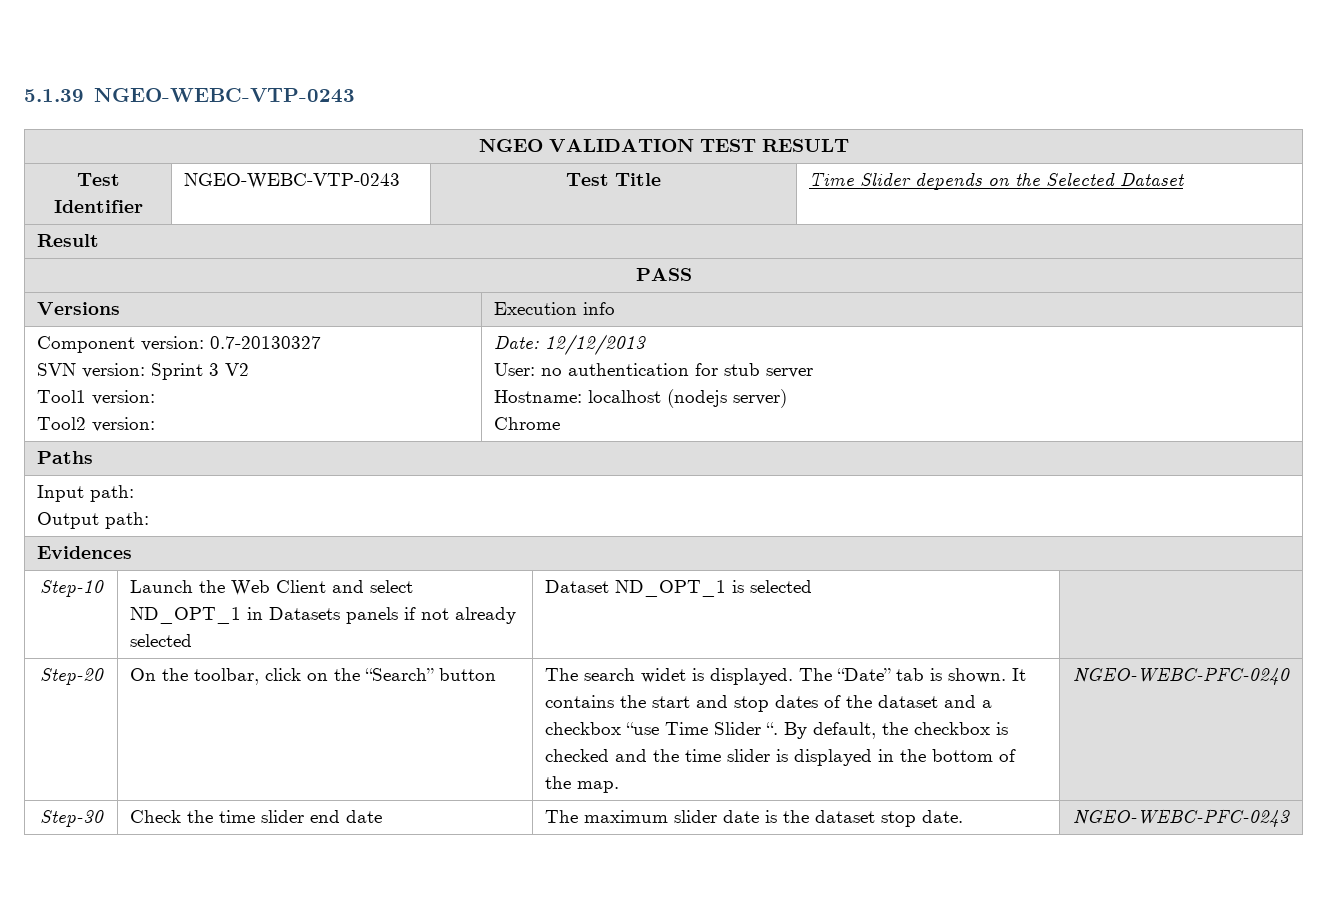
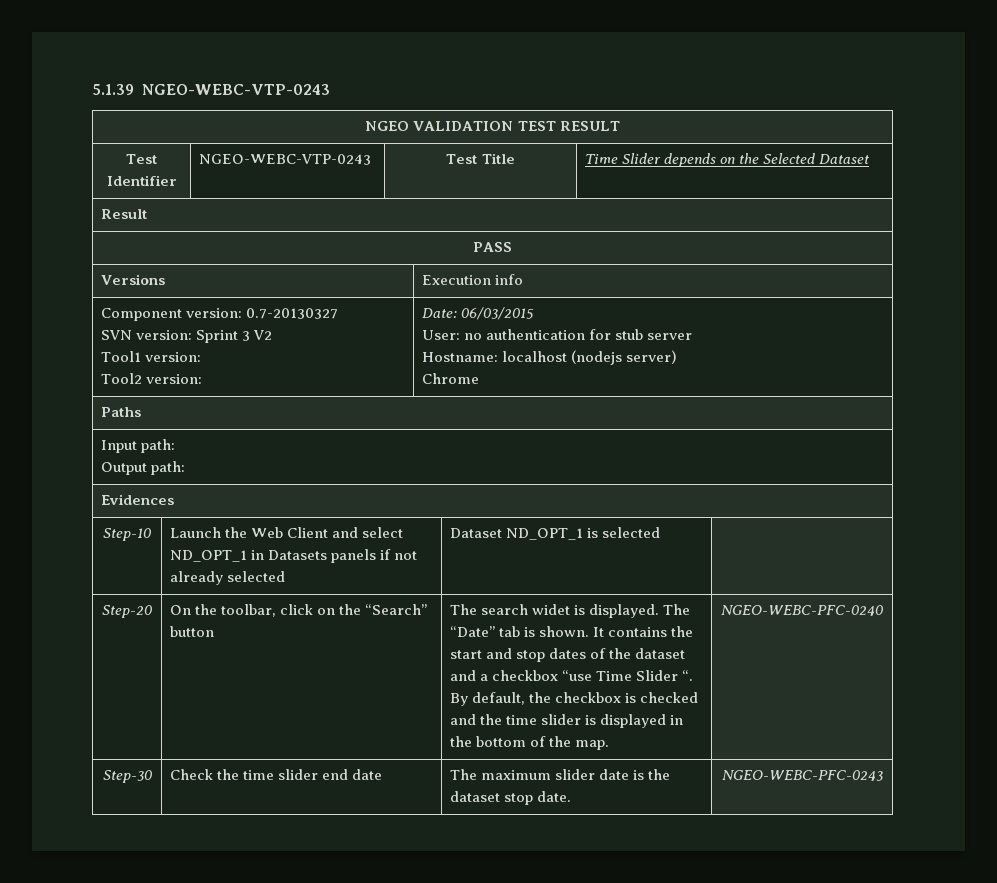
  Component version: 0.7-20130327
  SVN version: Sprint 3 V2
  Tool1 version:
- Tool2 version: | Date: 12/12/2013
+ Tool2 version: | Date: 06/03/2015

